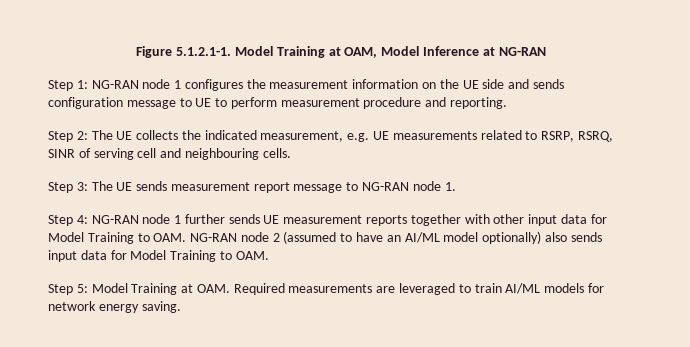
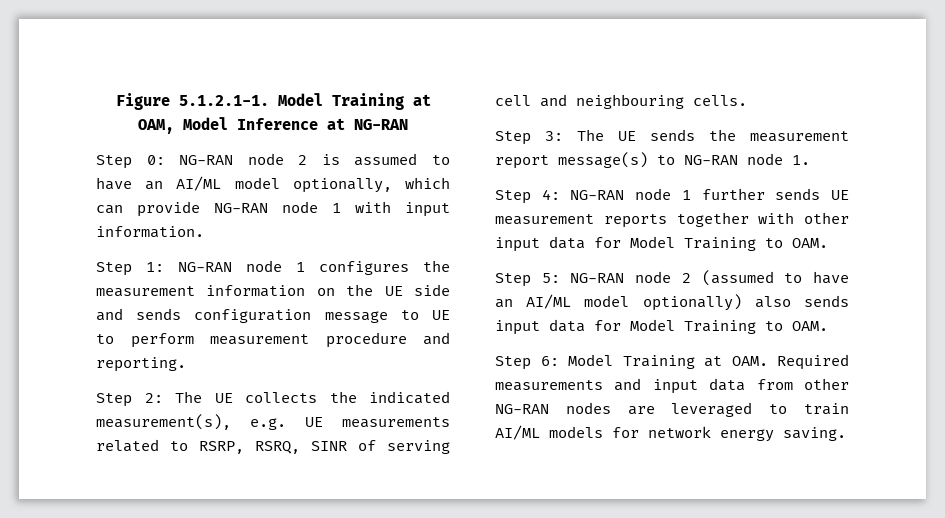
+ Step 0: NG-RAN node 2 is assumed to have an AI/ML model optionally, which can provide NG-RAN node 1 with input information.
- Step 2: The UE collects the indicated measurement, e.g. UE measurements related to RSRP, RSRQ, SINR of serving cell and neighbouring cells.
+ Step 2: The UE collects the indicated measurement(s), e.g. UE measurements related to RSRP, RSRQ, SINR of serving cell and neighbouring cells.
- Step 3: The UE sends measurement report message to NG-RAN node 1.
+ Step 3: The UE sends the measurement report message(s) to NG-RAN node 1.
- Step 4: NG-RAN node 1 further sends UE measurement reports together with other input data for Model Training to OAM. NG-RAN node 2 (assumed to have an AI/ML model optionally) also sends input data for Model Training to OAM.
+ Step 4: NG-RAN node 1 further sends UE measurement reports together with other input data for Model Training to OAM.
+ Step 5: NG-RAN node 2 (assumed to have an AI/ML model optionally) also sends input data for Model Training to OAM.
- Step 5: Model Training at OAM. Required measurements are leveraged to train AI/ML models for network energy saving.
+ Step 6: Model Training at OAM. Required measurements and input data from other NG-RAN nodes are leveraged to train AI/ML models for network energy saving.

